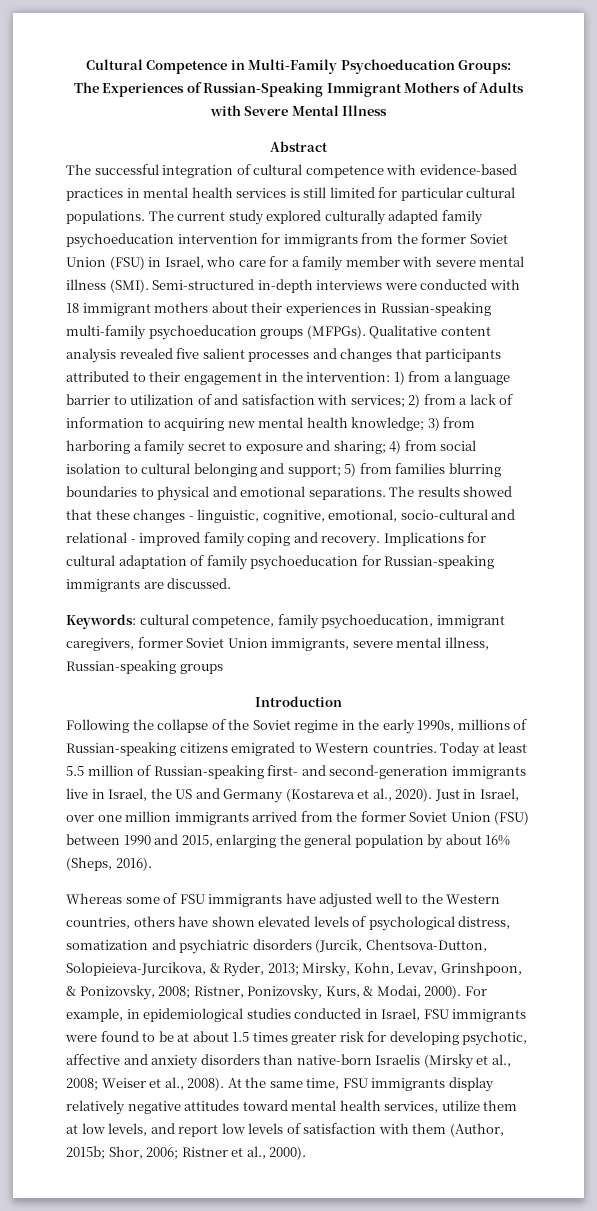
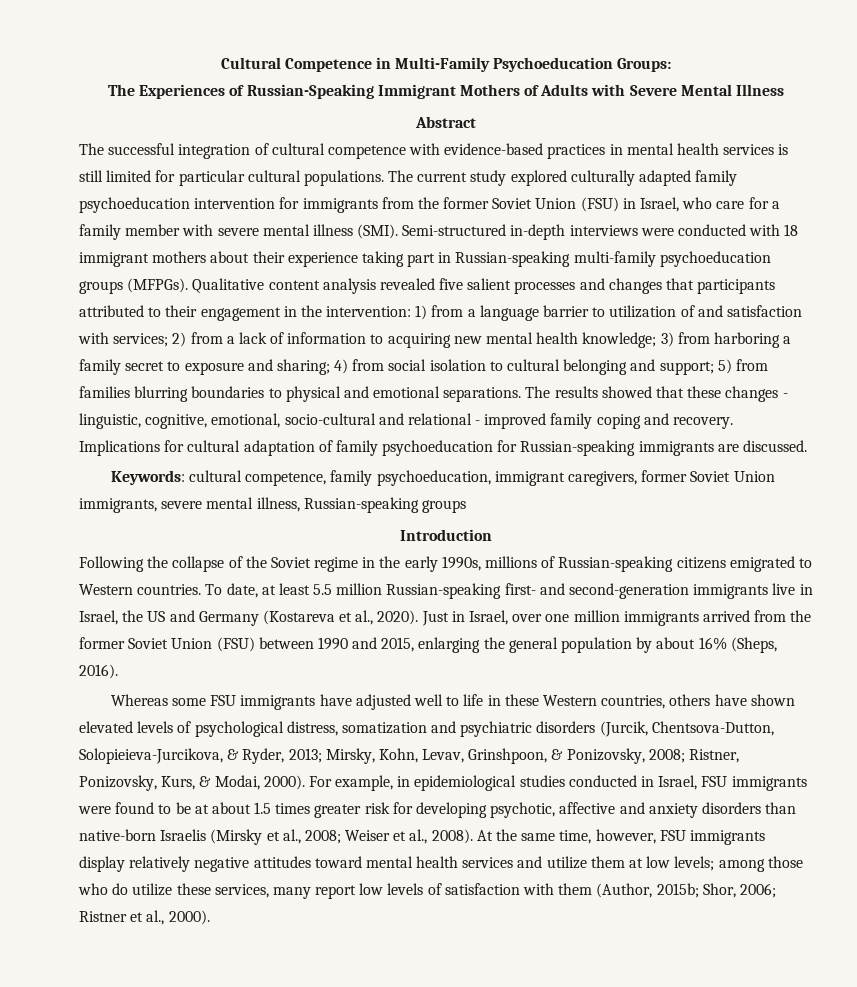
- Semi-structured in-depth interviews were conducted with 18 immigrant mothers about their experiences in Russian-speaking multi-family psychoeducation groups (MFPGs).
+ Semi-structured in-depth interviews were conducted with 18 immigrant mothers about their experience taking part in Russian-speaking multi-family psychoeducation groups (MFPGs).
- Today at least 5.5 million of Russian-speaking first- and second-generation immigrants live in Israel, the US and Germany (Kostareva et al., 2020).
+ To date, at least 5.5 million Russian-speaking first- and second-generation immigrants live in Israel, the US and Germany (Kostareva et al., 2020).
- Whereas some of FSU immigrants have adjusted well to the Western countries, others have shown elevated levels of psychological distress, somatization and psychiatric disorders (Jurcik, Chentsova-Dutton, Solopieieva-Jurcikova, & Ryder, 2013; Mirsky, Kohn, Levav, Grinshpoon, & Ponizovsky, 2008; Ristner, Ponizovsky, Kurs, & Modai, 2000).
+ Whereas some FSU immigrants have adjusted well to life in these Western countries, others have shown elevated levels of psychological distress, somatization and psychiatric disorders (Jurcik, Chentsova-Dutton, Solopieieva-Jurcikova, & Ryder, 2013; Mirsky, Kohn, Levav, Grinshpoon, & Ponizovsky, 2008; Ristner, Ponizovsky, Kurs, & Modai, 2000).
- At the same time, FSU immigrants display relatively negative attitudes toward mental health services, utilize them at low levels, and report low levels of satisfaction with them (Author, 2015b; Shor, 2006; Ristner et al., 2000).
+ At the same time, however, FSU immigrants display relatively negative attitudes toward mental health services and utilize them at low levels; among those who do utilize these services, many report low levels of satisfaction with them (Author, 2015b; Shor, 2006; Ristner et al., 2000).

